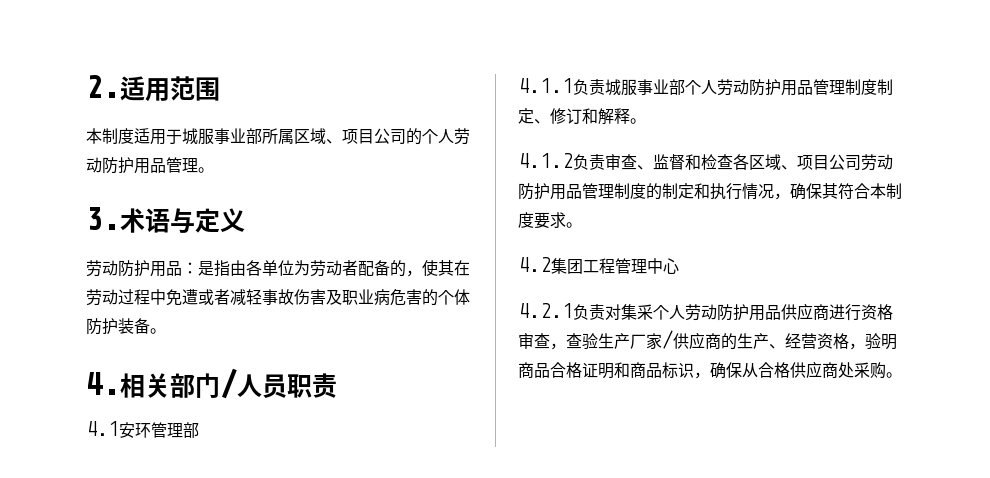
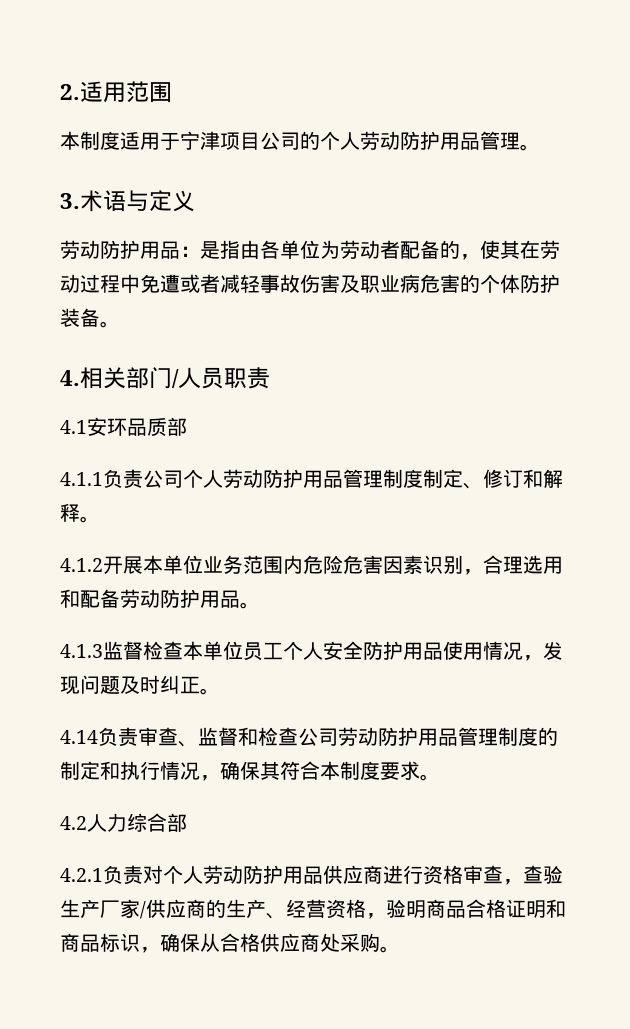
- 本制度适用于城服事业部所属区域、项目公司的个人劳动防护用品管理。
+ 本制度适用于宁津项目公司的个人劳动防护用品管理。
- 4.1安环管理部
+ 4.1安环品质部
- 4.1.1负责城服事业部个人劳动防护用品管理制度制定、修订和解释。
+ 4.1.1负责公司个人劳动防护用品管理制度制定、修订和解释。
- 4.1.2负责审查、监督和检查各区域、项目公司劳动防护用品管理制度的制定和执行情况，确保其符合本制度要求。
+ 4.1.2开展本单位业务范围内危险危害因素识别，合理选用和配备劳动防护用品。
+ 4.1.3监督检查本单位员工个人安全防护用品使用情况，发现问题及时纠正。
+ 4.14负责审查、监督和检查公司劳动防护用品管理制度的制定和执行情况，确保其符合本制度要求。
- 4.2集团工程管理中心
+ 4.2人力综合部
- 4.2.1负责对集采个人劳动防护用品供应商进行资格审查，查验生产厂家/供应商的生产、经营资格，验明商品合格证明和商品标识，确保从合格供应商处采购。
+ 4.2.1负责对个人劳动防护用品供应商进行资格审查，查验生产厂家/供应商的生产、经营资格，验明商品合格证明和商品标识，确保从合格供应商处采购。

